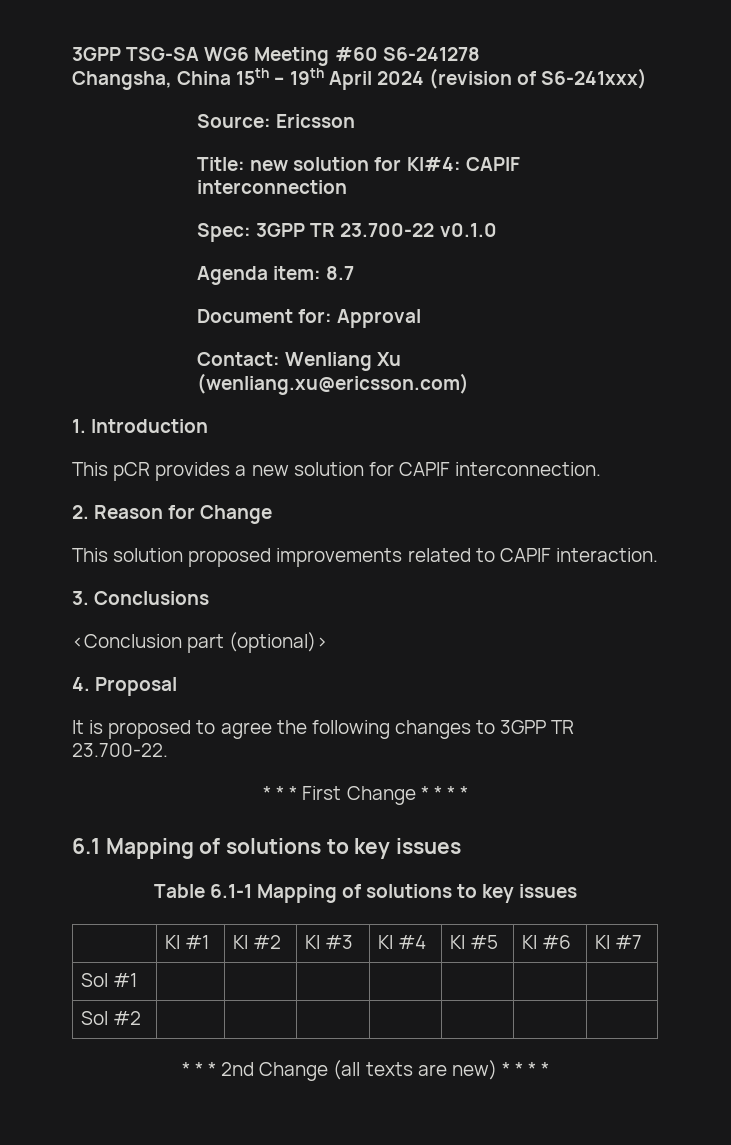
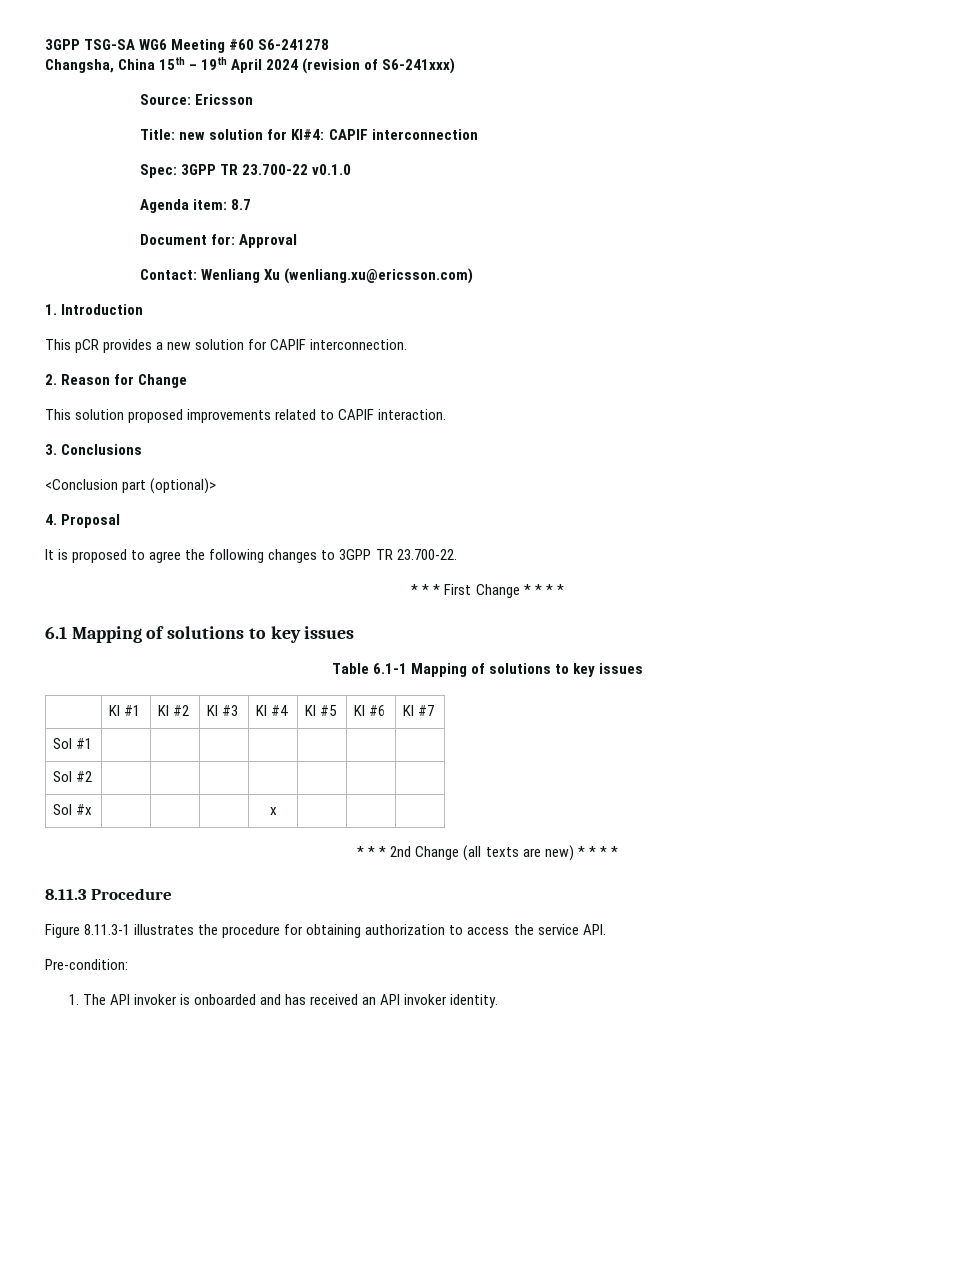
+ Sol #x | | | | x | | |
+ 8.11.3 Procedure
+ Figure 8.11.3-1 illustrates the procedure for obtaining authorization to access the service API.
+ Pre-condition:
+ 1. The API invoker is onboarded and has received an API invoker identity.

